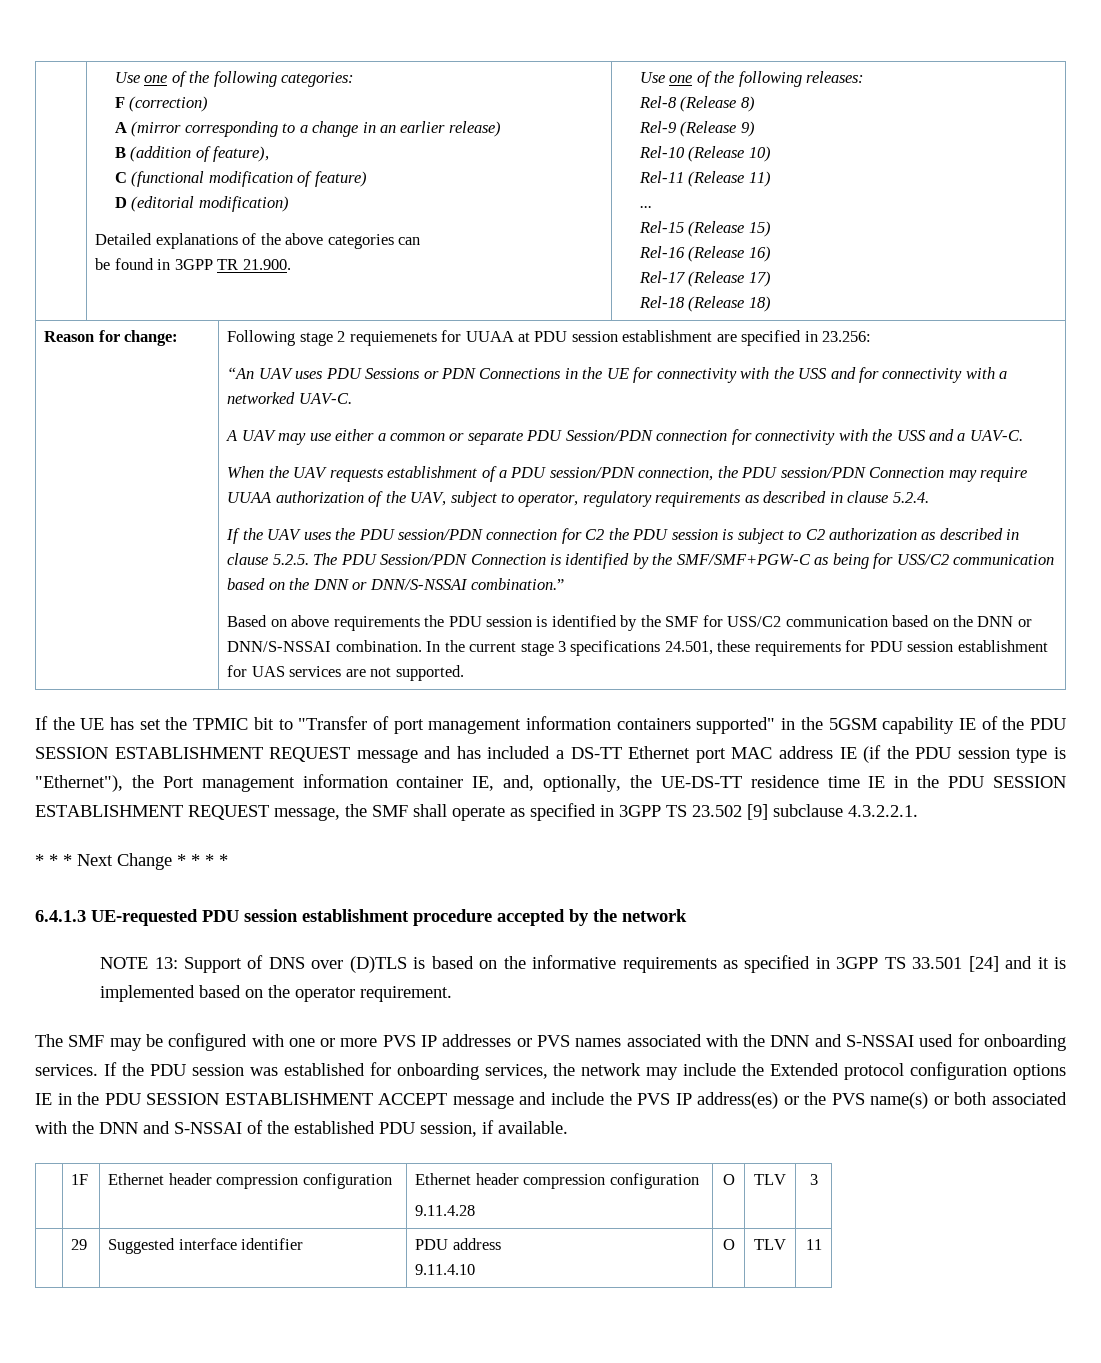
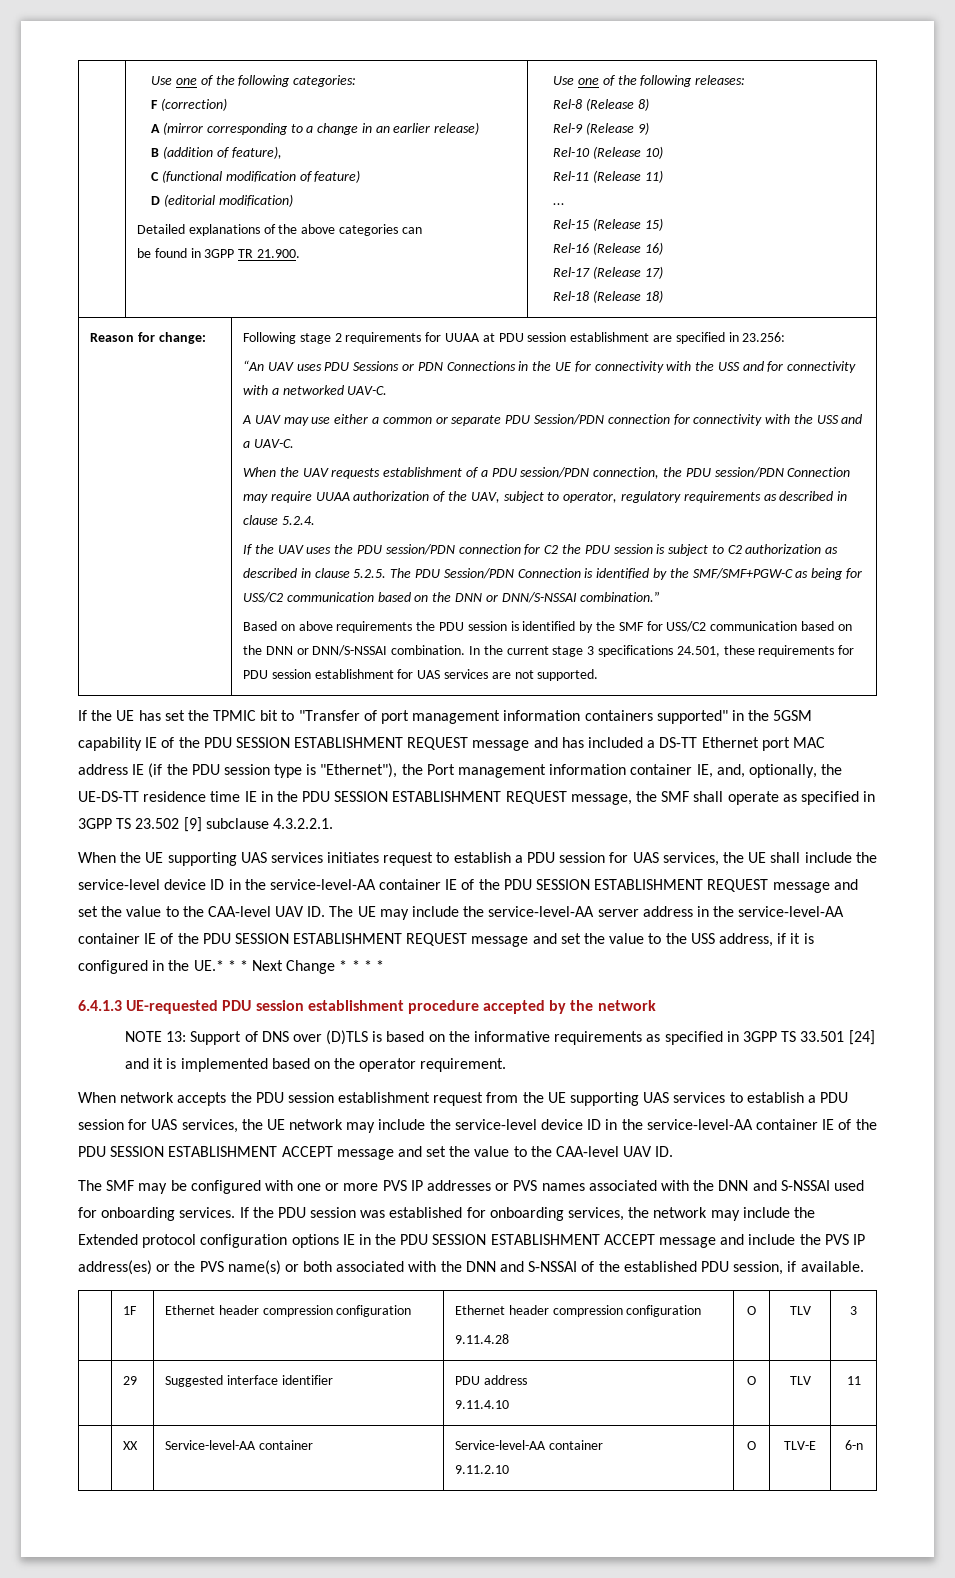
- Following stage 2 requiemenets for UUAA at PDU session establishment are specified in 23.256:
+ Following stage 2 requirements for UUAA at PDU session establishment are specified in 23.256:
- * * * Next Change * * * *
+ When the UE supporting UAS services initiates request to establish a PDU session for UAS services, the UE shall include the service-level device ID in the service-level-AA container IE of the PDU SESSION ESTABLISHMENT REQUEST message and set the value to the CAA-level UAV ID. The UE may include the service-level-AA server address in the service-level-AA container IE of the PDU SESSION ESTABLISHMENT REQUEST message and set the value to the USS address, if it is configured in the UE.* * * Next Change * * * *
+ When network accepts the PDU session establishment request from the UE supporting UAS services to establish a PDU session for UAS services, the UE network may include the service-level device ID in the service-level-AA container IE of the PDU SESSION ESTABLISHMENT ACCEPT message and set the value to the CAA-level UAV ID.
+ | XX | Service-level-AA container | Service-level-AA container
+ 9.11.2.10 | O | TLV-E | 6-n

